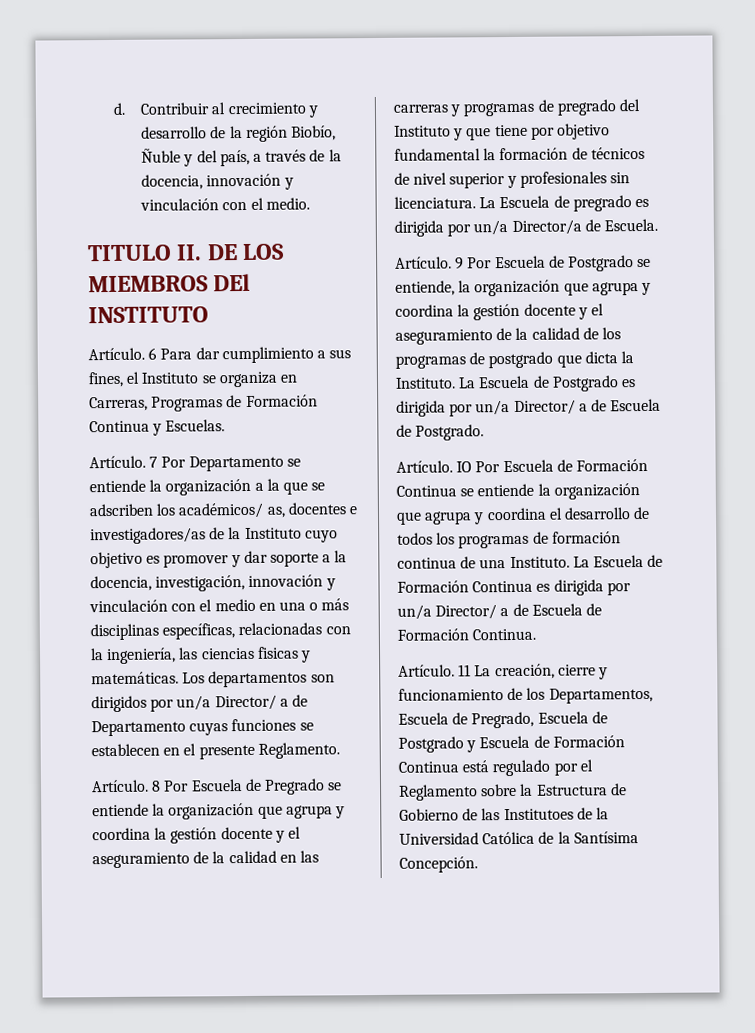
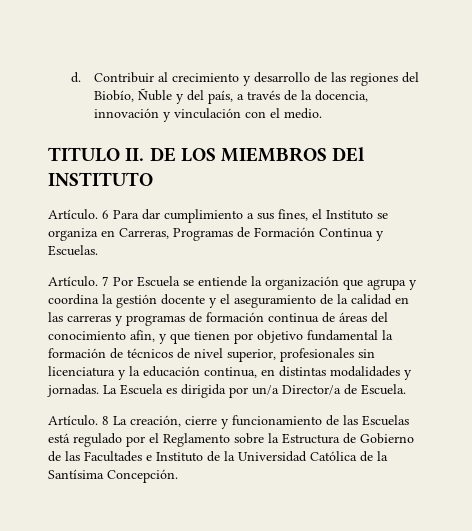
- Contribuir al crecimiento y desarrollo de la región Biobío, Ñuble y del país, a través de la docencia, innovación y vinculación con el medio.
+ Contribuir al crecimiento y desarrollo de las regiones del Biobío, Ñuble y del país, a través de la docencia, innovación y vinculación con el medio.
- 7 Por Departamento se entiende la organización a la que se adscriben los académicos/ as, docentes e investigadores/as de la Instituto cuyo objetivo es promover y dar soporte a la docencia, investigación, innovación y vinculación con el medio en una o más disciplinas específicas, relacionadas con la ingeniería, las ciencias fisicas y matemáticas. Los departamentos son dirigidos por un/a Director/ a de Departamento cuyas funciones se establecen en el presente Reglamento.
- Artículo. 8 Por Escuela de Pregrado se entiende la organización que agrupa y coordina la gestión docente y el aseguramiento de la calidad en las carreras y programas de pregrado del Instituto y que tiene por objetivo fundamental la formación de técnicos de nivel superior y profesionales sin licenciatura. La Escuela de pregrado es dirigida por un/a Director/a de Escuela.
+ 7 Por Escuela se entiende la organización que agrupa y coordina la gestión docente y el aseguramiento de la calidad en las carreras y programas de formación continua de áreas del conocimiento afin, y que tienen por objetivo fundamental la formación de técnicos de nivel superior, profesionales sin licenciatura y la educación continua, en distintas modalidades y jornadas. La Escuela es dirigida por un/a Director/a de Escuela.
- 9 Por Escuela de Postgrado se entiende, la organización que agrupa y coordina la gestión docente y el aseguramiento de la calidad de los programas de postgrado que dicta la Instituto. La Escuela de Postgrado es dirigida por un/a Director/ a de Escuela de Postgrado.
- Artículo. IO Por Escuela de Formación Continua se entiende la organización que agrupa y coordina el desarrollo de todos los programas de formación continua de una Instituto. La Escuela de Formación Continua es dirigida por un/a Director/ a de Escuela de Formación Continua.
- Artículo. 11 La creación, cierre y funcionamiento de los Departamentos, Escuela de Pregrado, Escuela de Postgrado y Escuela de Formación Continua está regulado por el Reglamento sobre la Estructura de Gobierno de las Institutoes de la Universidad Católica de la Santísima Concepción.
+ 8 La creación, cierre y funcionamiento de las Escuelas está regulado por el Reglamento sobre la Estructura de Gobierno de las Facultades e Instituto de la Universidad Católica de la Santísima Concepción.

